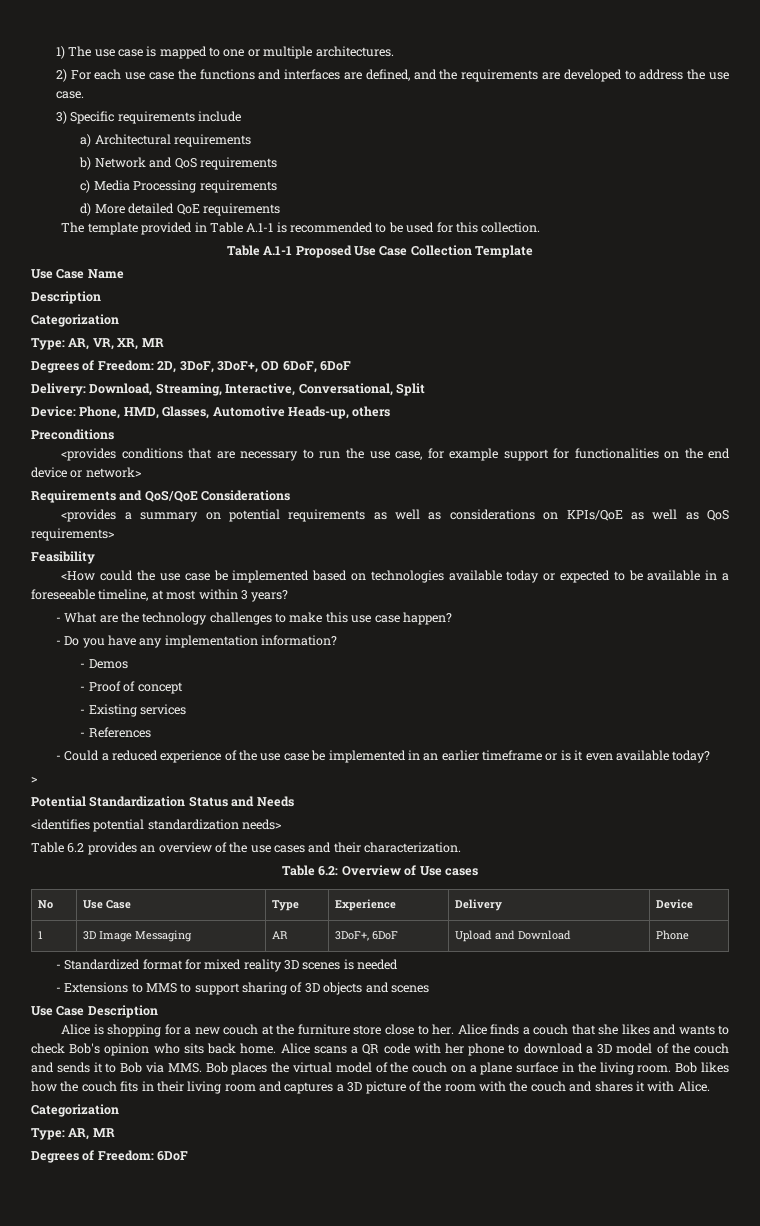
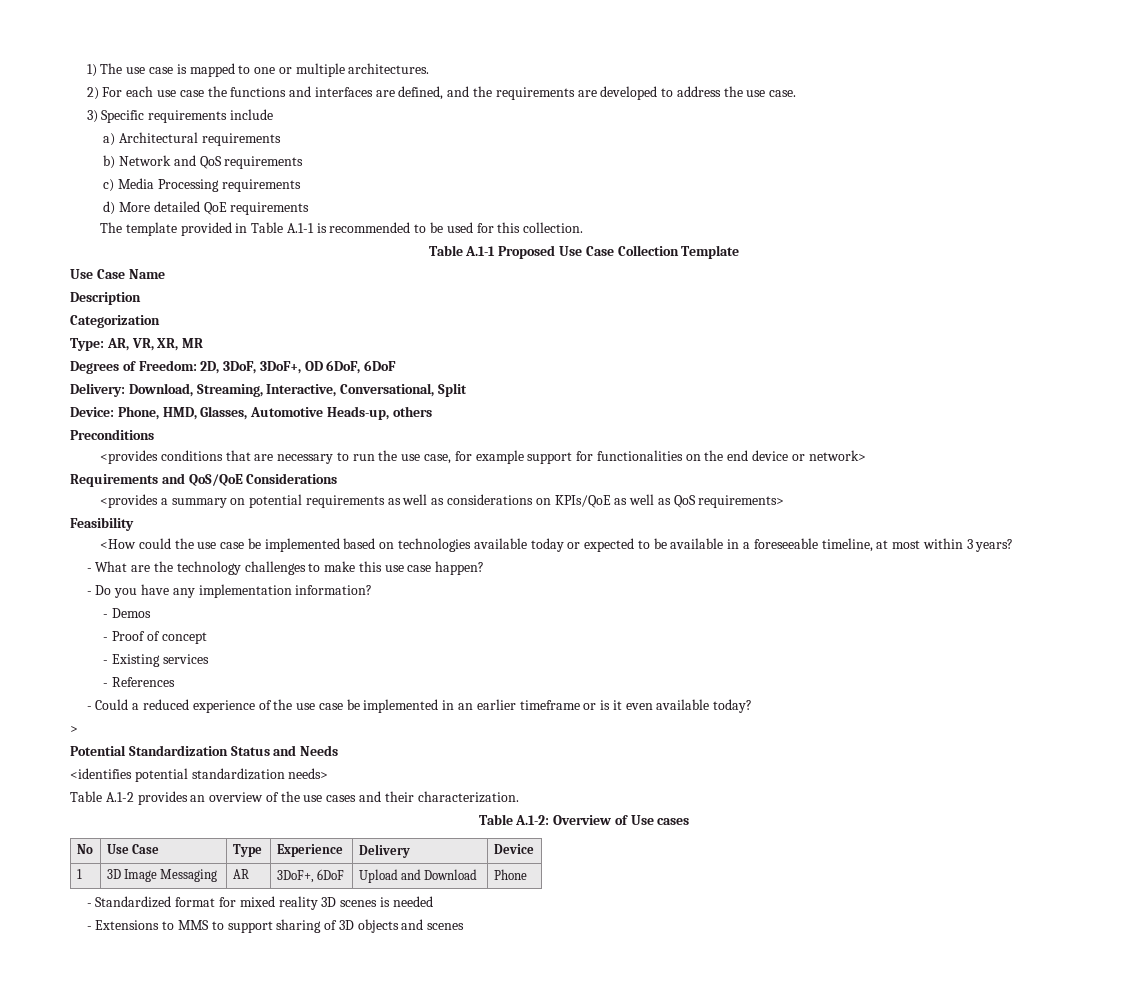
- Table 6.2 provides an overview of the use cases and their characterization.
+ Table A.1-2 provides an overview of the use cases and their characterization.
- Table 6.2: Overview of Use cases
+ Table A.1-2: Overview of Use cases
- Use Case Description
- Alice is shopping for a new couch at the furniture store close to her. Alice finds a couch that she likes and wants to check Bob's opinion who sits back home. Alice scans a QR code with her phone to download a 3D model of the couch and sends it to Bob via MMS. Bob places the virtual model of the couch on a plane surface in the living room. Bob likes how the couch fits in their living room and captures a 3D picture of the room with the couch and shares it with Alice.
- Categorization
- Type: AR, MR
- Degrees of Freedom: 6DoF

